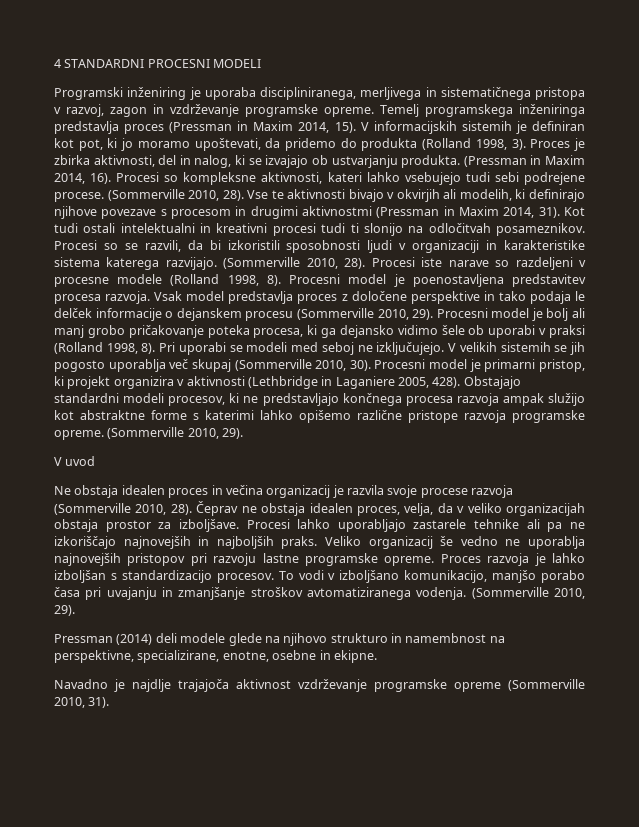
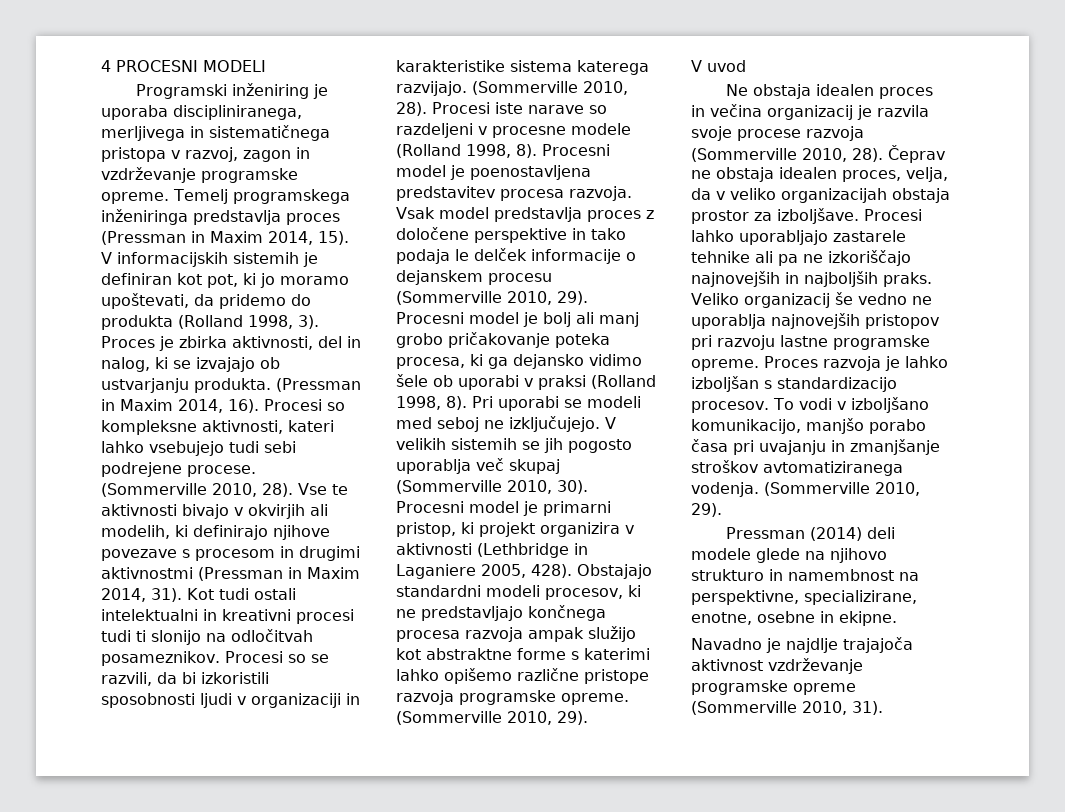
- 4 STANDARDNI PROCESNI MODELI
+ 4 PROCESNI MODELI

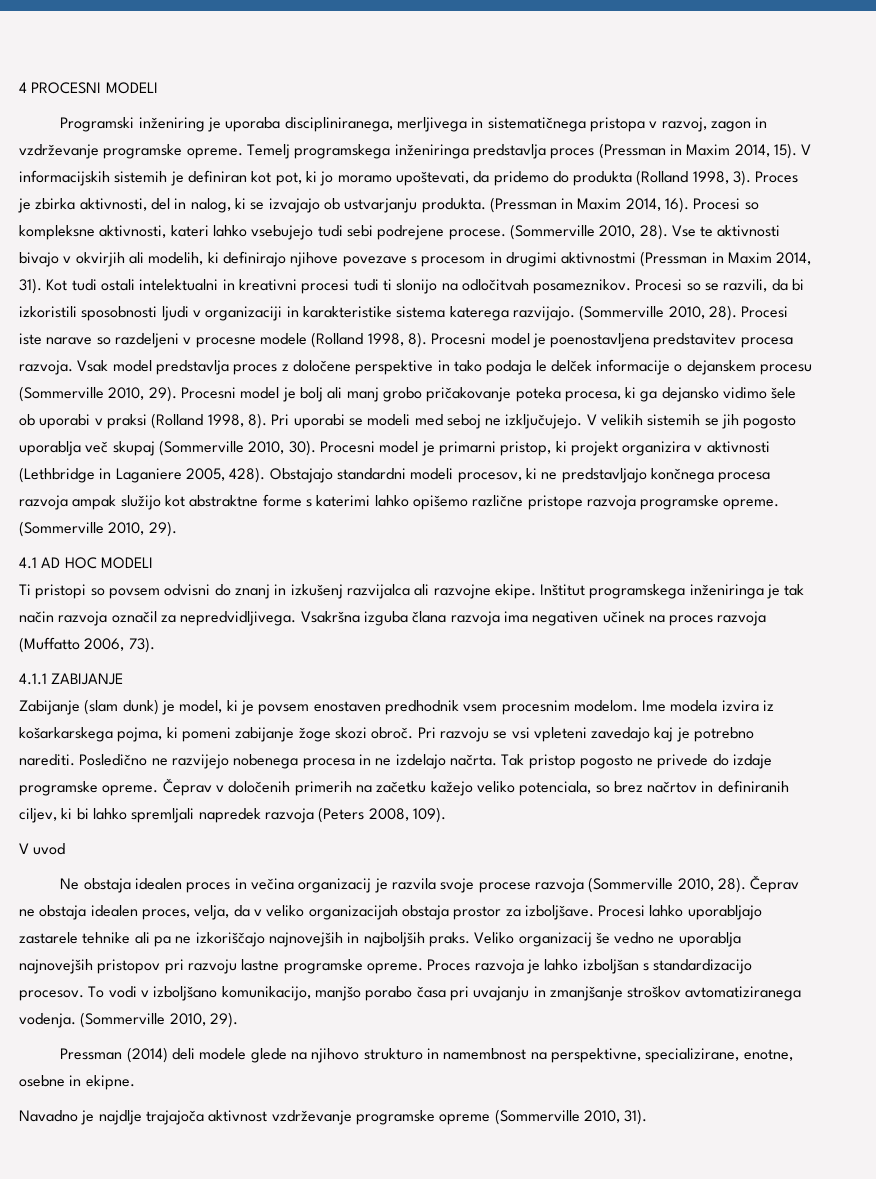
+ 4.1 AD HOC MODELI
+ Ti pristopi so povsem odvisni do znanj in izkušenj razvijalca ali razvojne ekipe. Inštitut programskega inženiringa je tak način razvoja označil za nepredvidljivega. Vsakršna izguba člana razvoja ima negativen učinek na proces razvoja (Muffatto 2006, 73).
+ 4.1.1 ZABIJANJE
+ Zabijanje (slam dunk) je model, ki je povsem enostaven predhodnik vsem procesnim modelom. Ime modela izvira iz košarkarskega pojma, ki pomeni zabijanje žoge skozi obroč. Pri razvoju se vsi vpleteni zavedajo kaj je potrebno narediti. Posledično ne razvijejo nobenega procesa in ne izdelajo načrta. Tak pristop pogosto ne privede do izdaje programske opreme. Čeprav v določenih primerih na začetku kažejo veliko potenciala, so brez načrtov in definiranih ciljev, ki bi lahko spremljali napredek razvoja (Peters 2008, 109).

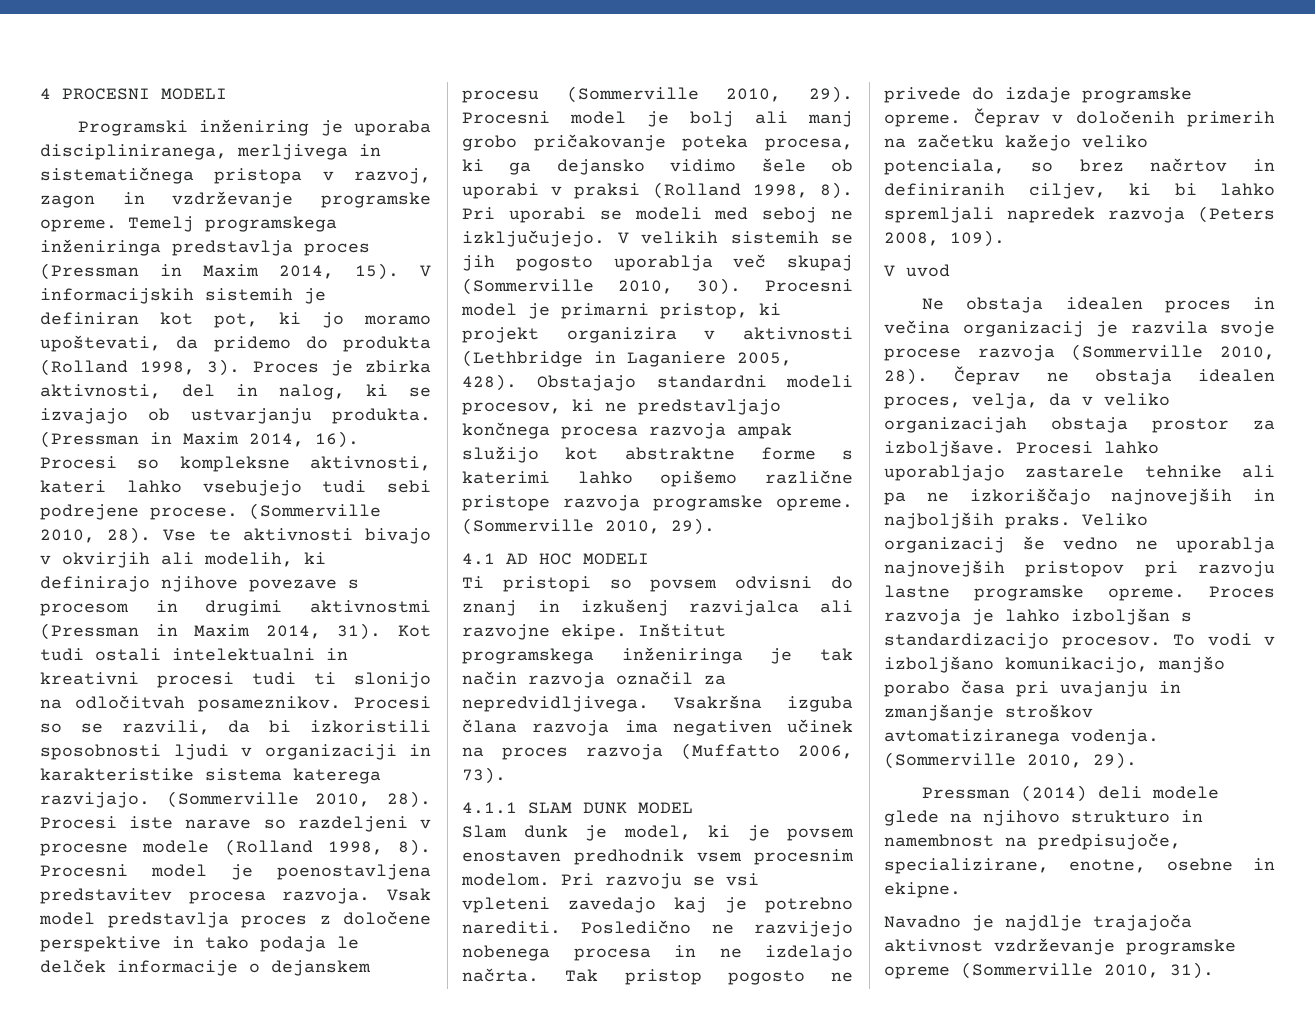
- 4.1.1 ZABIJANJE
- Zabijanje (slam dunk) je model, ki je povsem enostaven predhodnik vsem procesnim modelom.
+ 4.1.1 SLAM DUNK MODEL
+ Slam dunk je model, ki je povsem enostaven predhodnik vsem procesnim modelom.
- Ime modela izvira iz košarkarskega pojma, ki pomeni zabijanje žoge skozi obroč.
- Pressman (2014) deli modele glede na njihovo strukturo in namembnost na perspektivne, specializirane, enotne, osebne in ekipne.
+ Pressman (2014) deli modele glede na njihovo strukturo in namembnost na predpisujoče, specializirane, enotne, osebne in ekipne.

